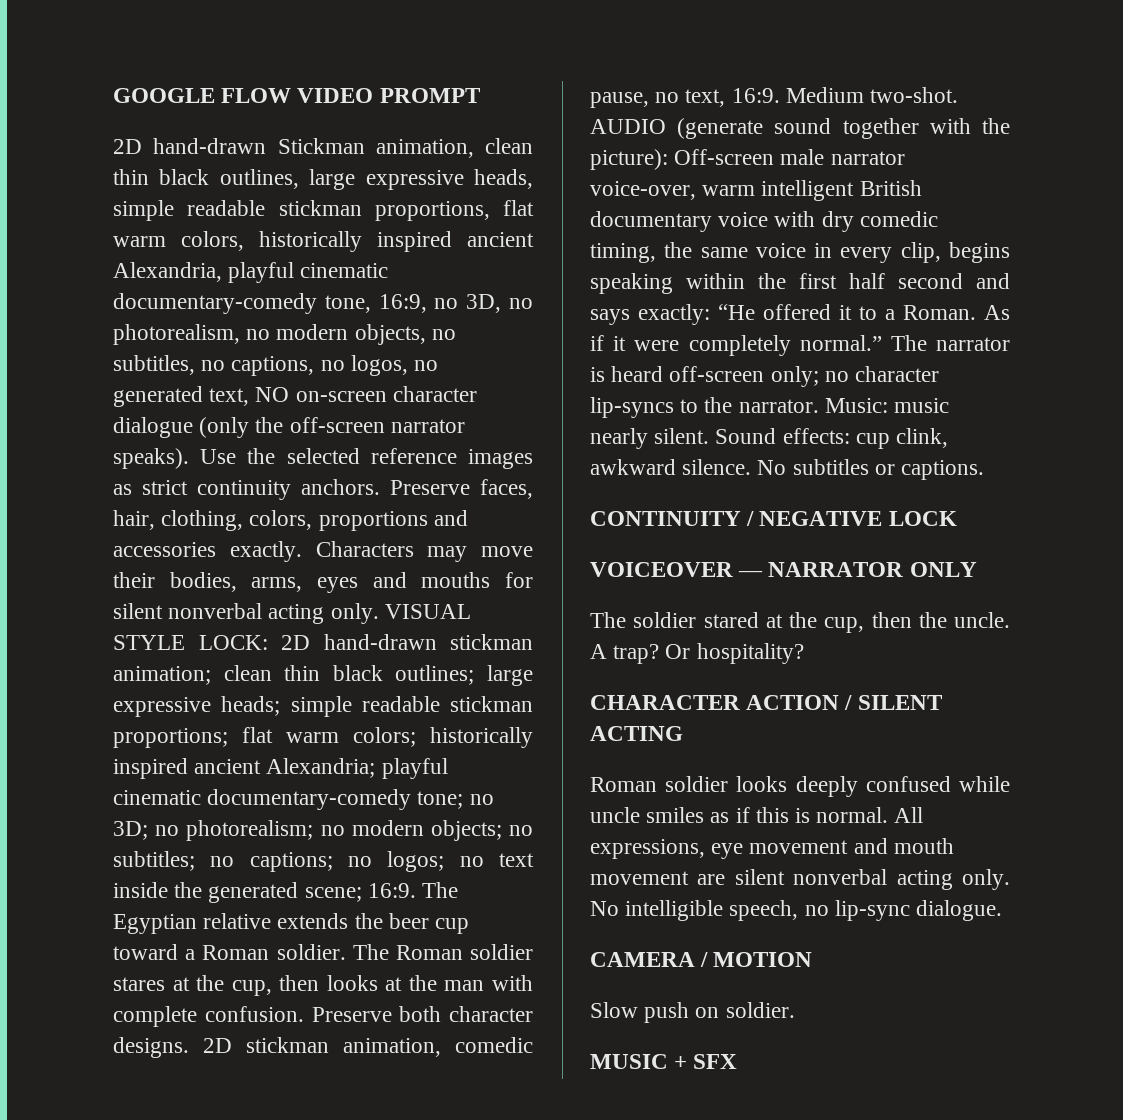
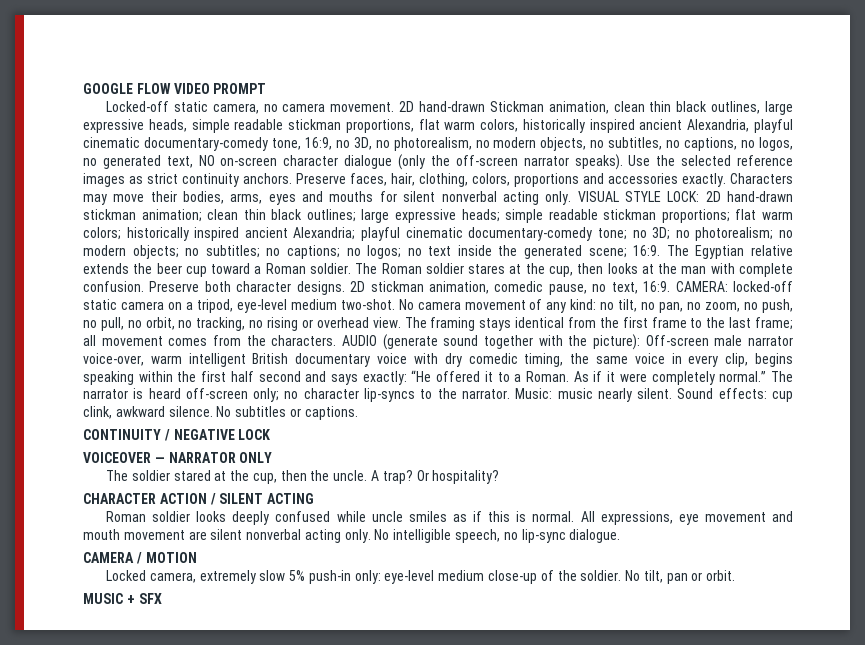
+ Locked-off static camera, no camera movement.
- Medium two-shot.
+ CAMERA: locked-off static camera on a tripod, eye-level medium two-shot. No camera movement of any kind: no tilt, no pan, no zoom, no push, no pull, no orbit, no tracking, no rising or overhead view. The framing stays identical from the first frame to the last frame; all movement comes from the characters.
- Slow push on soldier.
+ Locked camera, extremely slow 5% push-in only: eye-level medium close-up of the soldier. No tilt, pan or orbit.

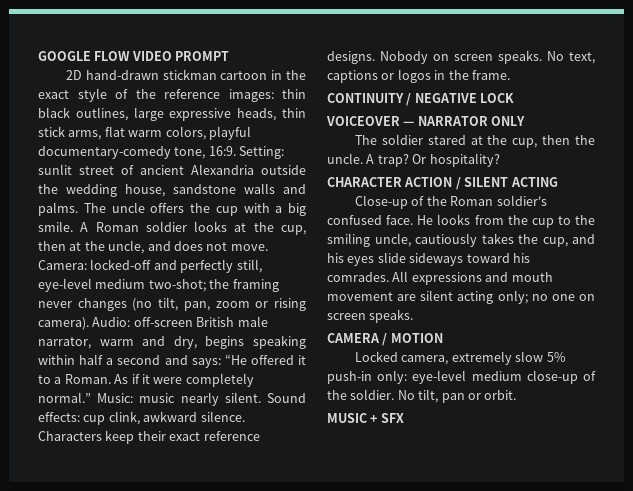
- Locked-off static camera, no camera movement. 2D hand-drawn Stickman animation, clean thin black outlines, large expressive heads, simple readable stickman proportions, flat warm colors, historically inspired ancient Alexandria, playful cinematic documentary-comedy tone, 16:9, no 3D, no photorealism, no modern objects, no subtitles, no captions, no logos, no generated text, NO on-screen character dialogue (only the off-screen narrator speaks). Use the selected reference images as strict continuity anchors. Preserve faces, hair, clothing, colors, proportions and accessories exactly. Characters may move their bodies, arms, eyes and mouths for silent nonverbal acting only. VISUAL STYLE LOCK: 2D hand-drawn stickman animation; clean thin black outlines; large expressive heads; simple readable stickman proportions; flat warm colors; historically inspired ancient Alexandria; playful cinematic documentary-comedy tone; no 3D; no photorealism; no modern objects; no subtitles; no captions; no logos; no text inside the generated scene; 16:9. The Egyptian relative extends the beer cup toward a Roman soldier. The Roman soldier stares at the cup, then looks at the man with complete confusion. Preserve both character designs. 2D stickman animation, comedic pause, no text, 16:9. CAMERA: locked-off static camera on a tripod, eye-level medium two-shot. No camera movement of any kind: no tilt, no pan, no zoom, no push, no pull, no orbit, no tracking, no rising or overhead view. The framing stays identical from the first frame to the last frame; all movement comes from the characters. AUDIO (generate sound together with the picture): Off-screen male narrator voice-over, warm intelligent British documentary voice with dry comedic timing, the same voice in every clip, begins speaking within the first half second and says exactly: “He offered it to a Roman.
+ 2D hand-drawn stickman cartoon in the exact style of the reference images: thin black outlines, large expressive heads, thin stick arms, flat warm colors, playful documentary-comedy tone, 16:9. Setting: sunlit street of ancient Alexandria outside the wedding house, sandstone walls and palms. The uncle offers the cup with a big smile. A Roman soldier looks at the cup, then at the uncle, and does not move. Camera: locked-off and perfectly still, eye-level medium two-shot; the framing never changes (no tilt, pan, zoom or rising camera). Audio: off-screen British male narrator, warm and dry, begins speaking within half a second and says: “He offered it to a Roman.
- The narrator is heard off-screen only; no character lip-syncs to the narrator.
- No subtitles or captions.
+ Characters keep their exact reference designs. Nobody on screen speaks. No text, captions or logos in the frame.
- Roman soldier looks deeply confused while uncle smiles as if this is normal. All expressions, eye movement and mouth movement are silent nonverbal acting only. No intelligible speech, no lip-sync dialogue.
+ Close-up of the Roman soldier's confused face. He looks from the cup to the smiling uncle, cautiously takes the cup, and his eyes slide sideways toward his comrades. All expressions and mouth movement are silent acting only; no one on screen speaks.

